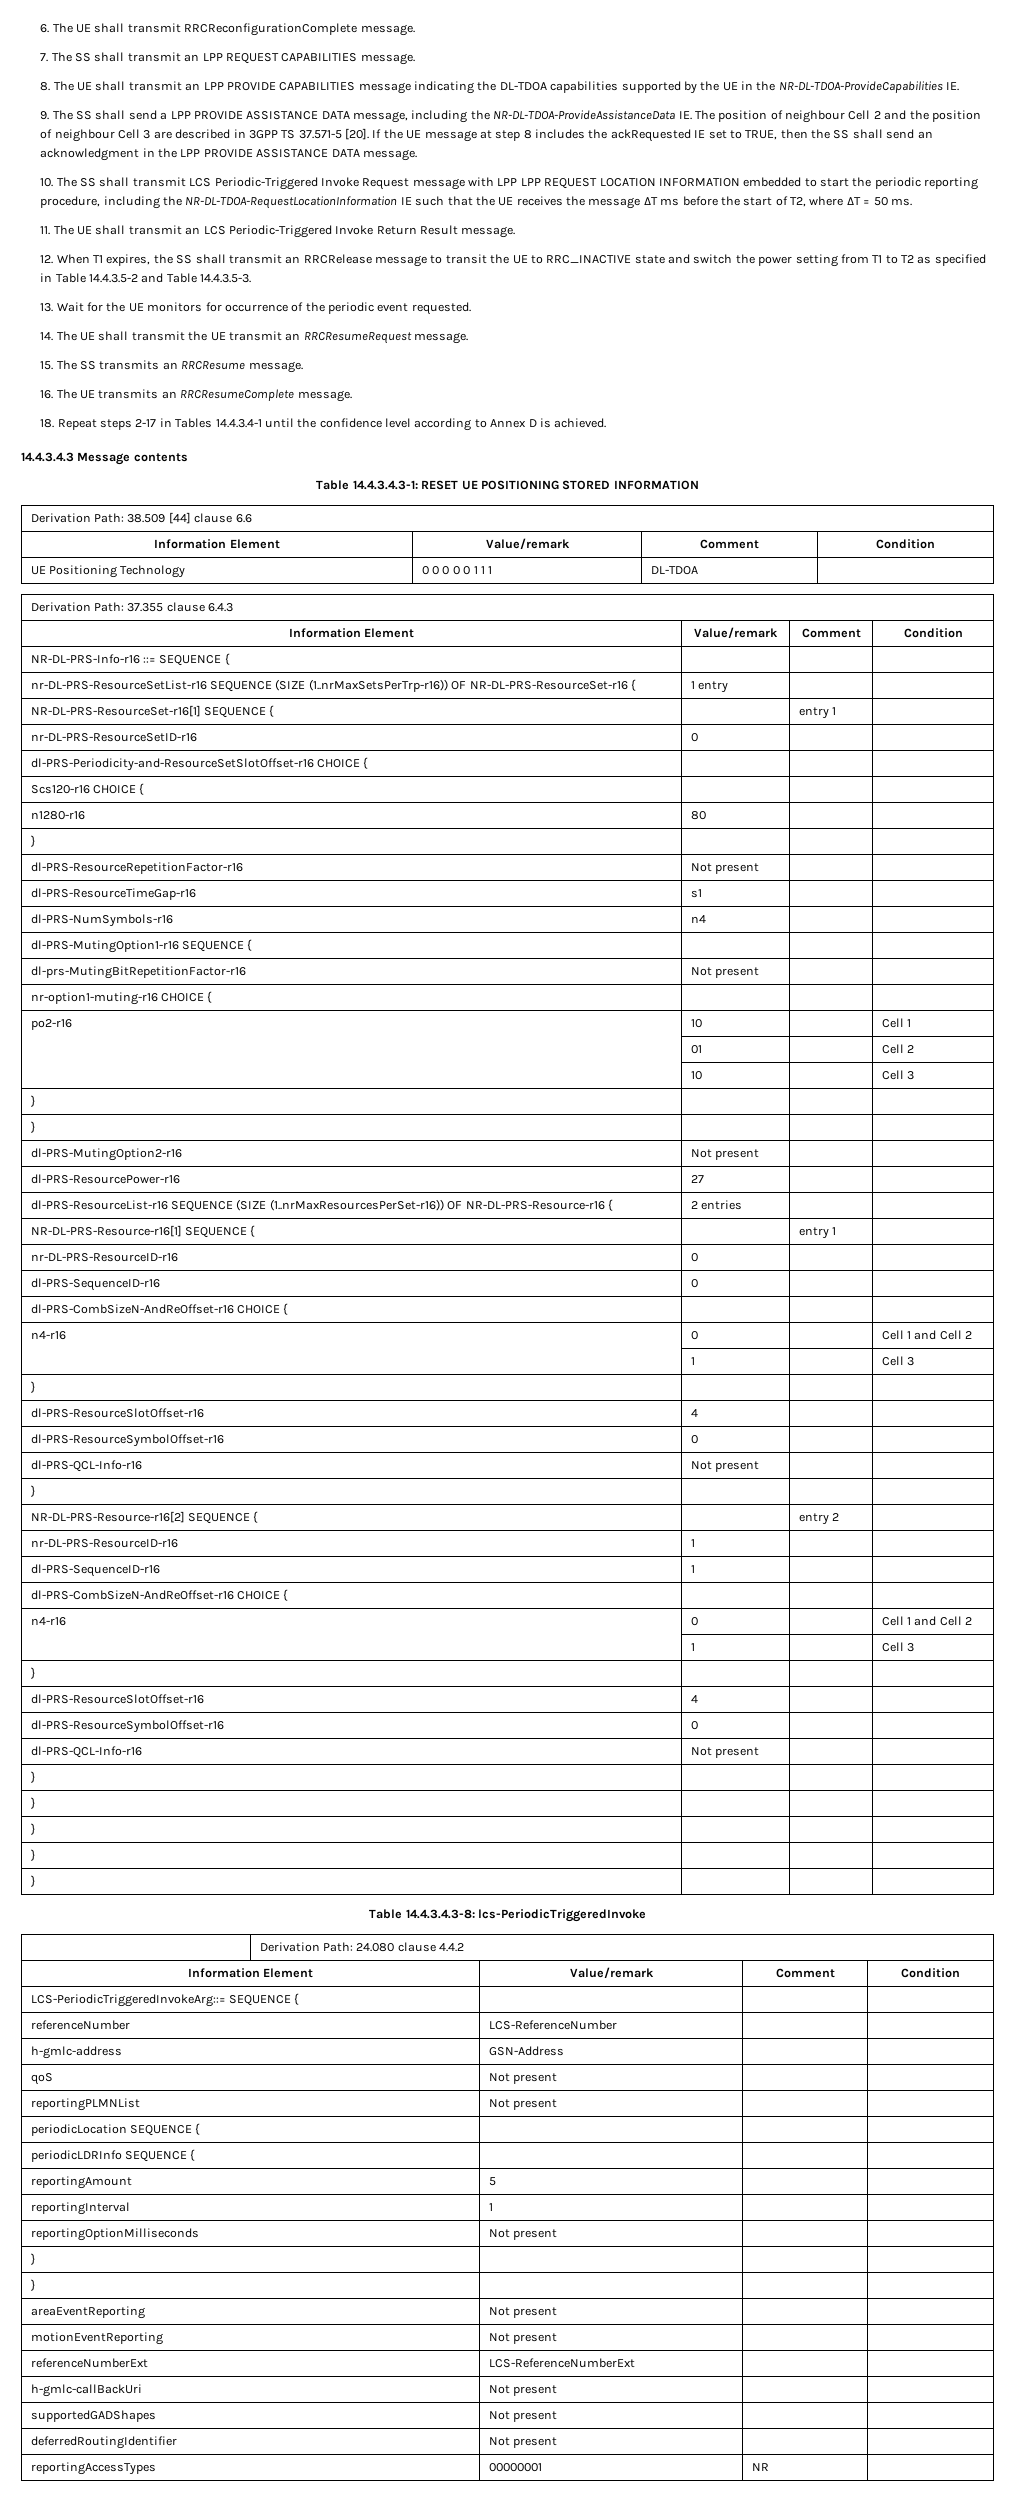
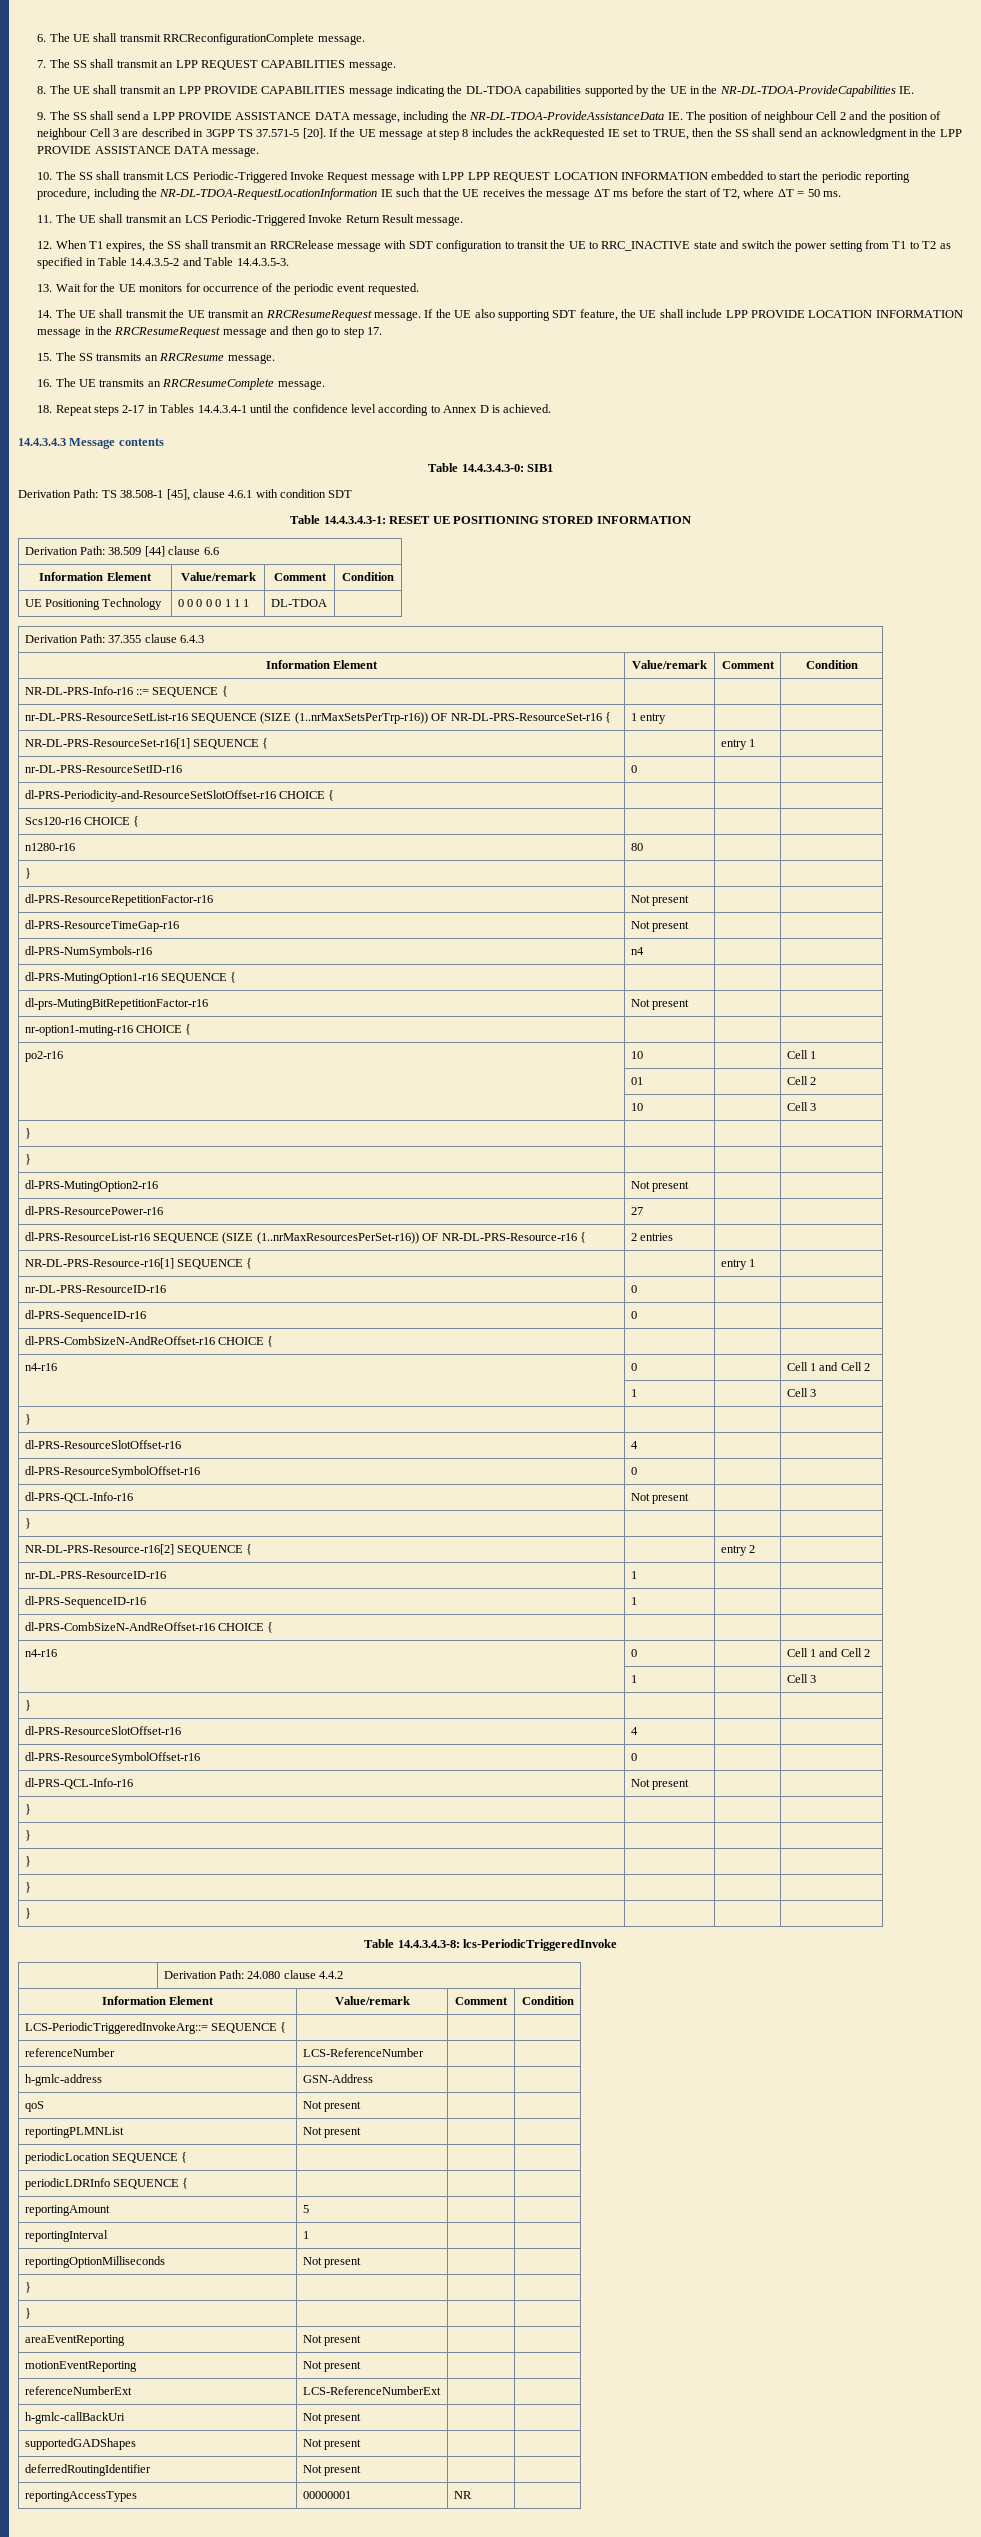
- 12. When T1 expires, the SS shall transmit an RRCRelease message to transit the UE to RRC_INACTIVE state and switch the power setting from T1 to T2 as specified in Table 14.4.3.5-2 and Table 14.4.3.5-3.
+ 12. When T1 expires, the SS shall transmit an RRCRelease message with SDT configuration to transit the UE to RRC_INACTIVE state and switch the power setting from T1 to T2 as specified in Table 14.4.3.5-2 and Table 14.4.3.5-3.
+ If the UE also supporting SDT feature, the UE shall include LPP PROVIDE LOCATION INFORMATION message in the RRCResumeRequest message and then go to step 17.
+ Table 14.4.3.4.3-0: SIB1
+ Derivation Path: TS 38.508-1 [45], clause 4.6.1 with condition SDT
- dl-PRS-ResourceTimeGap-r16 | s1 | |
+ dl-PRS-ResourceTimeGap-r16 | Not present | |

